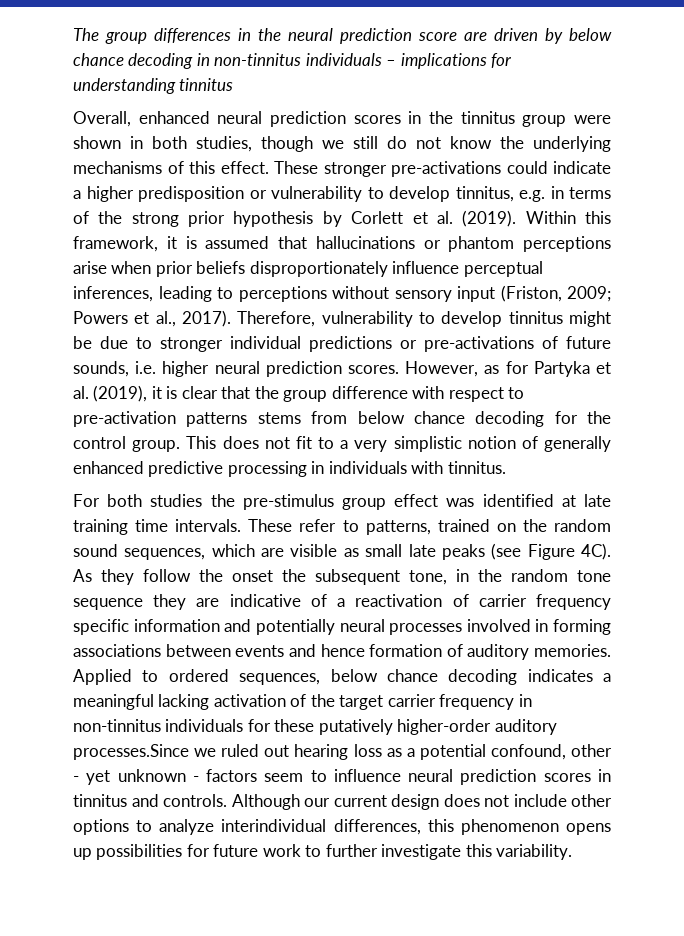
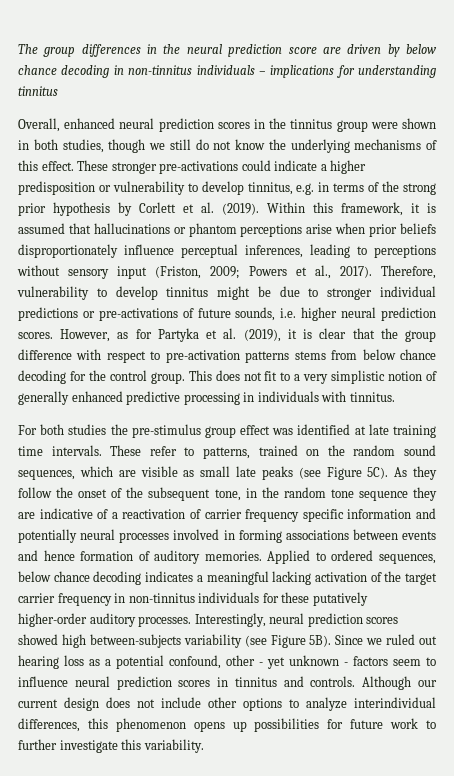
- These refer to patterns, trained on the random sound sequences, which are visible as small late peaks (see Figure 4C).
+ These refer to patterns, trained on the random sound sequences, which are visible as small late peaks (see Figure 5C).
- As they follow the onset the subsequent tone, in the random tone sequence they are indicative of a reactivation of carrier frequency specific information and potentially neural processes involved in forming associations between events and hence formation of auditory memories.
+ As they follow the onset of the subsequent tone, in the random tone sequence they are indicative of a reactivation of carrier frequency specific information and potentially neural processes involved in forming associations between events and hence formation of auditory memories.
- Applied to ordered sequences, below chance decoding indicates a meaningful lacking activation of the target carrier frequency in non-tinnitus individuals for these putatively higher-order auditory processes.Since we ruled out hearing loss as a potential confound, other - yet unknown - factors seem to influence neural prediction scores in tinnitus and controls.
+ Applied to ordered sequences, below chance decoding indicates a meaningful lacking activation of the target carrier frequency in non-tinnitus individuals for these putatively higher-order auditory processes. Interestingly, neural prediction scores showed high between-subjects variability (see Figure 5B). Since we ruled out hearing loss as a potential confound, other - yet unknown - factors seem to influence neural prediction scores in tinnitus and controls.

